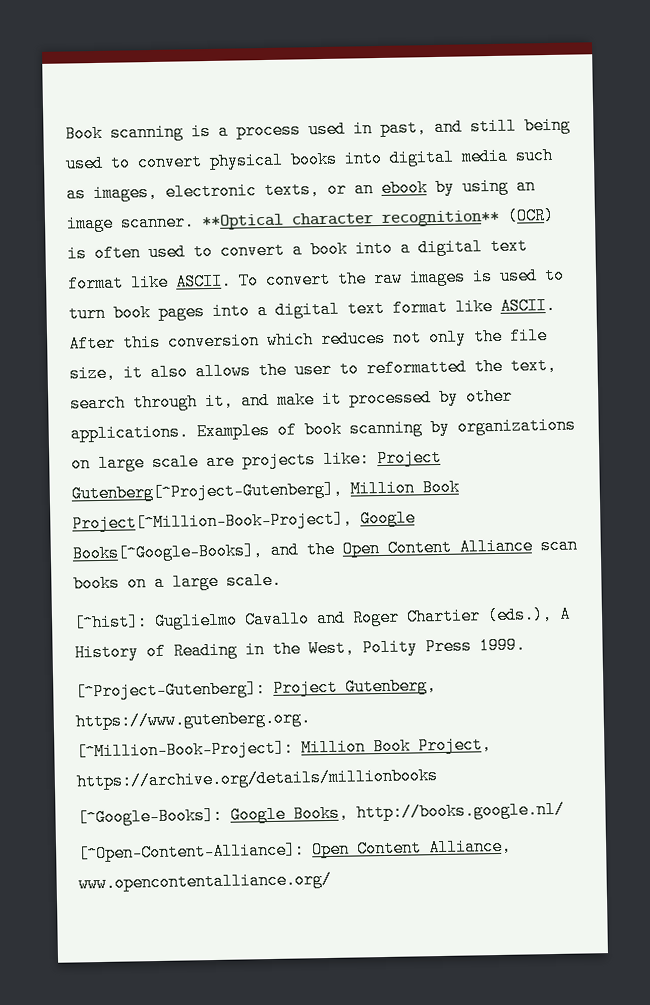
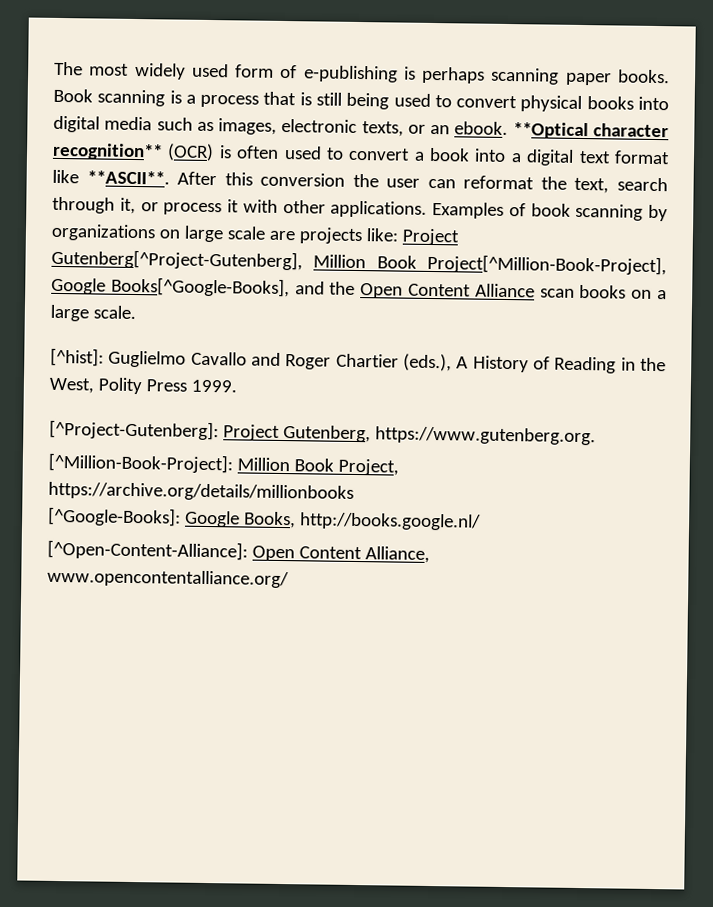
+ The most widely used form of e-publishing is perhaps scanning paper books.
- Book scanning is a process used in past, and still being used to convert physical books into digital media such as images, electronic texts, or an ebook by using an image scanner.
+ Book scanning is a process that is still being used to convert physical books into digital media such as images, electronic texts, or an ebook.
- **Optical character recognition** (OCR) is often used to convert a book into a digital text format like ASCII. To convert the raw images is used to turn book pages into a digital text format like ASCII. After this conversion which reduces not only the file size, it also allows the user to reformatted the text, search through it, and make it processed by other applications.
+ **Optical character recognition** (OCR) is often used to convert a book into a digital text format like **ASCII**. After this conversion the user can reformat the text, search through it, or process it with other applications.

